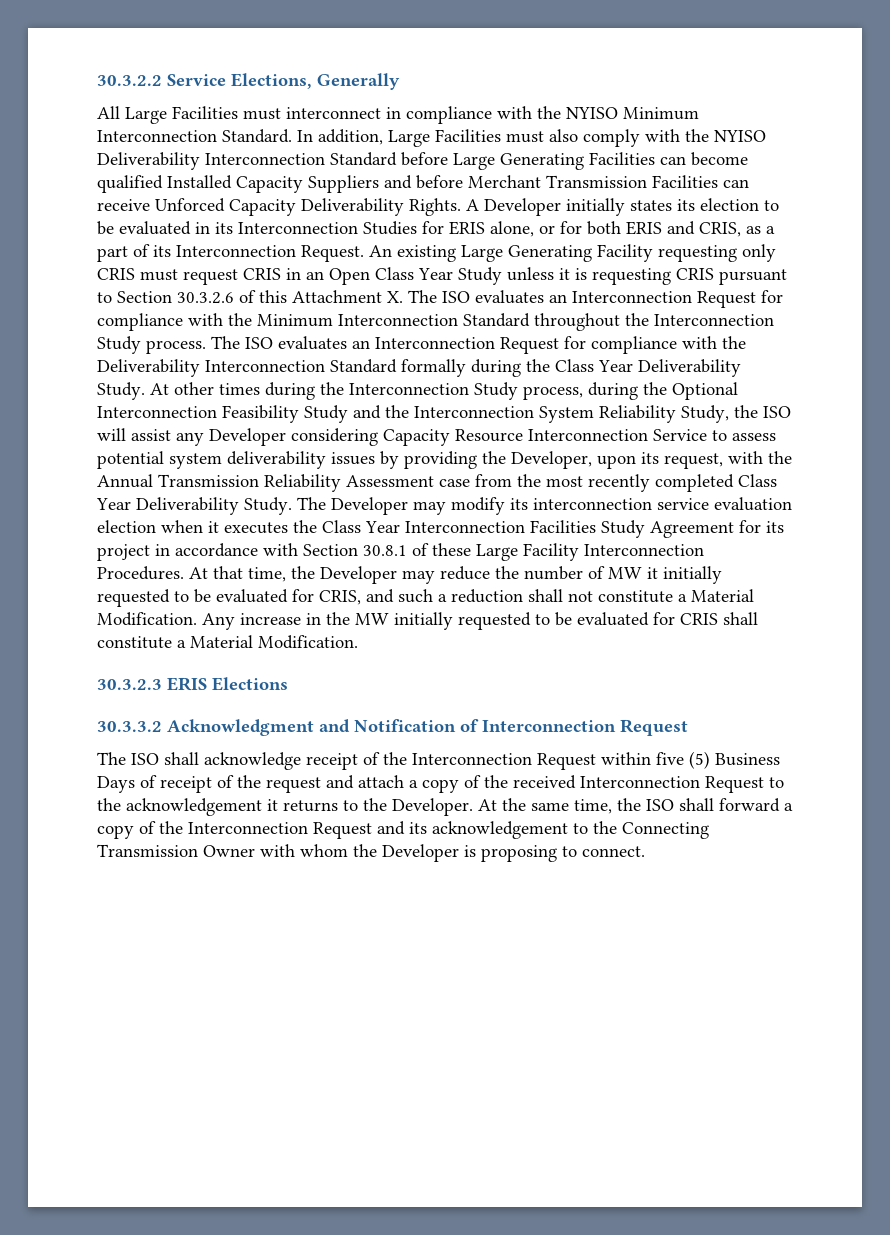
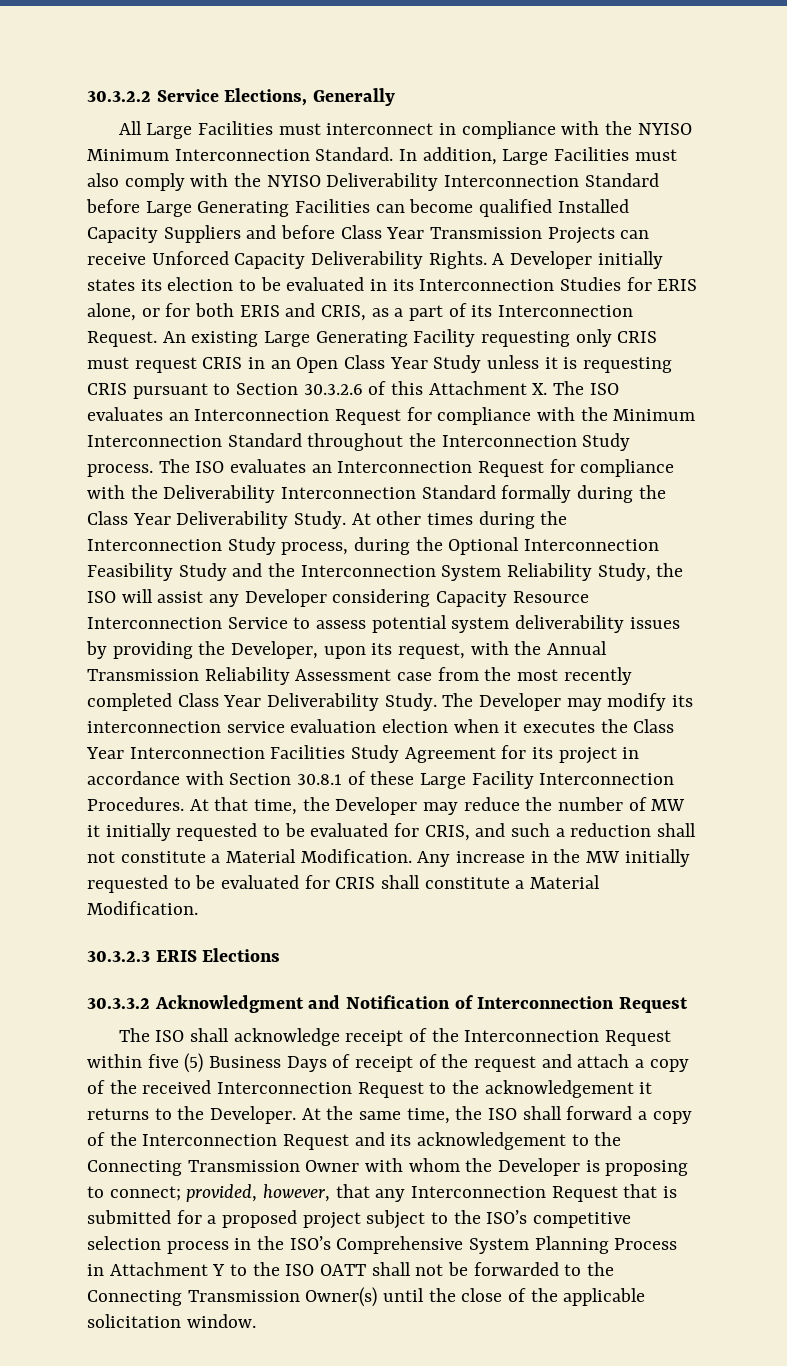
- In addition, Large Facilities must also comply with the NYISO Deliverability Interconnection Standard before Large Generating Facilities can become qualified Installed Capacity Suppliers and before Merchant Transmission Facilities can receive Unforced Capacity Deliverability Rights.
+ In addition, Large Facilities must also comply with the NYISO Deliverability Interconnection Standard before Large Generating Facilities can become qualified Installed Capacity Suppliers and before Class Year Transmission Projects can receive Unforced Capacity Deliverability Rights.
- At the same time, the ISO shall forward a copy of the Interconnection Request and its acknowledgement to the Connecting Transmission Owner with whom the Developer is proposing to connect.
+ At the same time, the ISO shall forward a copy of the Interconnection Request and its acknowledgement to the Connecting Transmission Owner with whom the Developer is proposing to connect; provided, however, that any Interconnection Request that is submitted for a proposed project subject to the ISO’s competitive selection process in the ISO’s Comprehensive System Planning Process in Attachment Y to the ISO OATT shall not be forwarded to the Connecting Transmission Owner(s) until the close of the applicable solicitation window.

